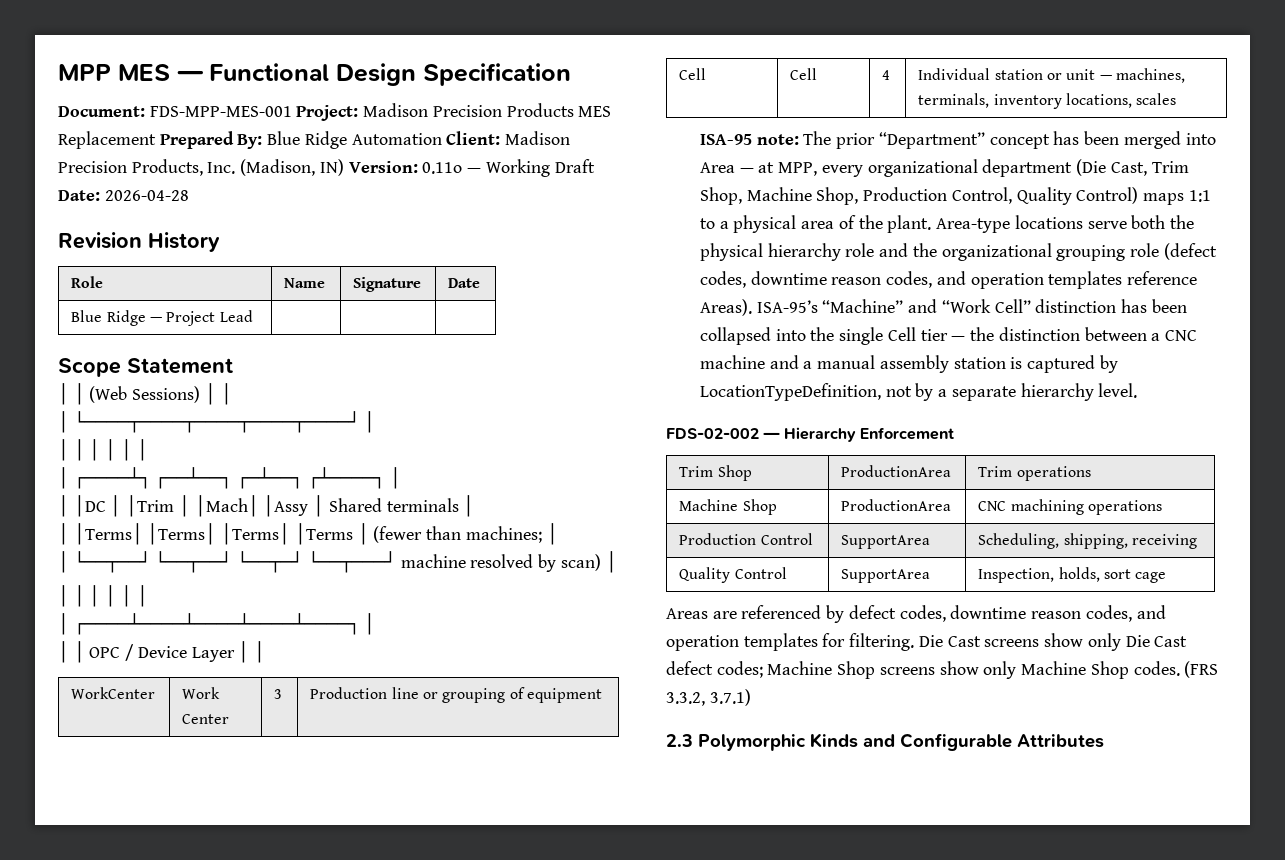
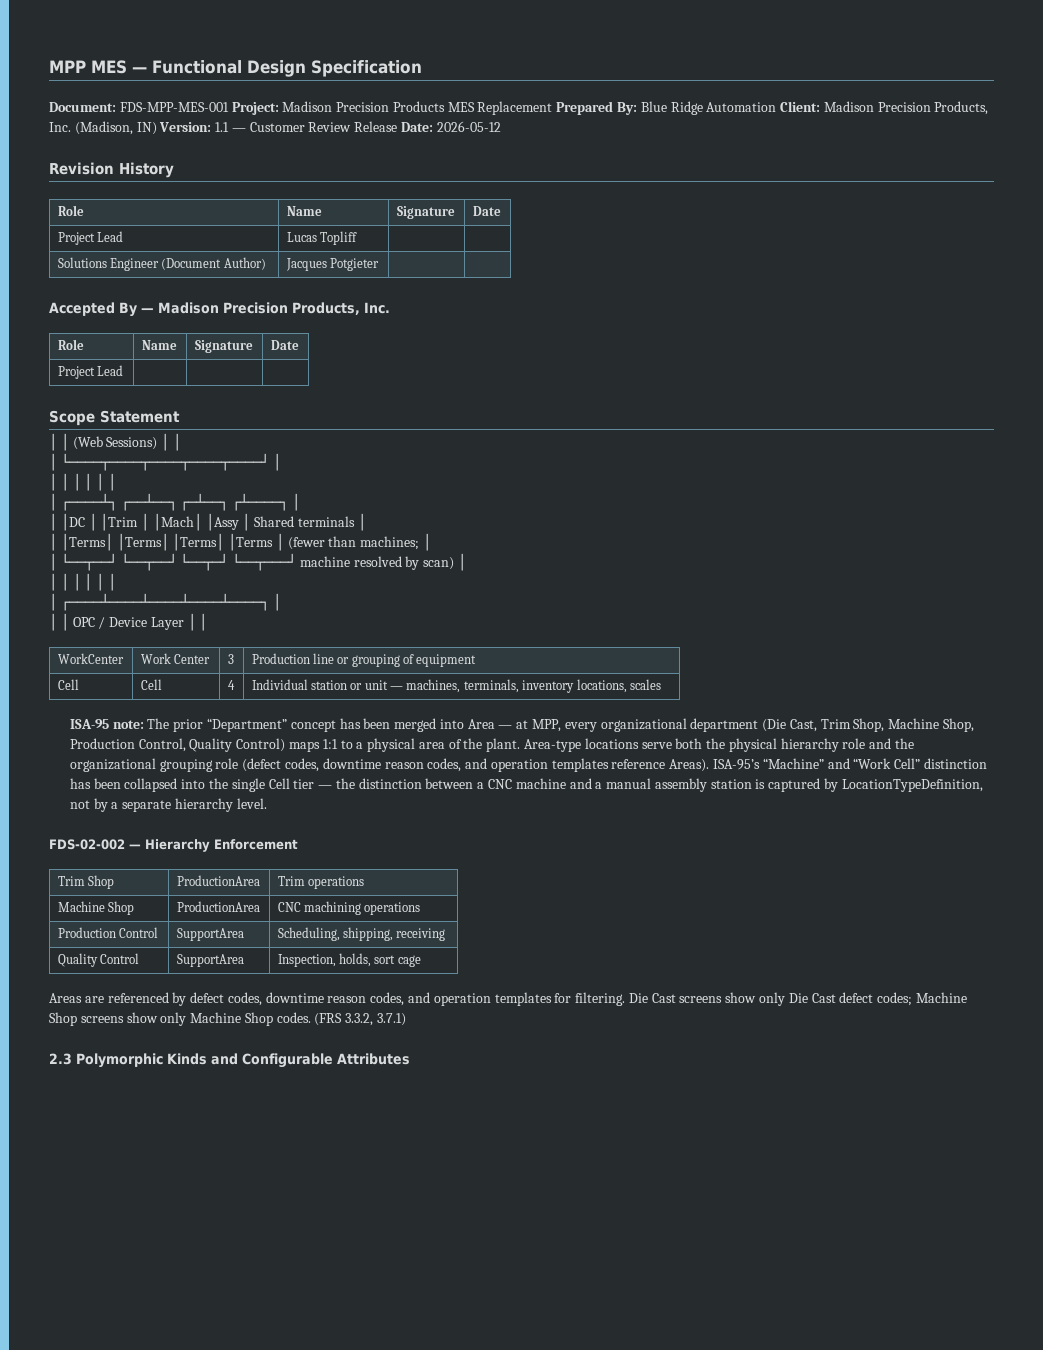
- Document: FDS-MPP-MES-001 Project: Madison Precision Products MES Replacement Prepared By: Blue Ridge Automation Client: Madison Precision Products, Inc. (Madison, IN) Version: 0.11o — Working Draft Date: 2026-04-28
+ Document: FDS-MPP-MES-001 Project: Madison Precision Products MES Replacement Prepared By: Blue Ridge Automation Client: Madison Precision Products, Inc. (Madison, IN) Version: 1.1 — Customer Review Release Date: 2026-05-12
- Blue Ridge — Project Lead | | |
+ Project Lead | Lucas Topliff | |
+ Solutions Engineer (Document Author) | Jacques Potgieter | |
+ Accepted By — Madison Precision Products, Inc.
+ Role | Name | Signature | Date
+ Project Lead | | |

